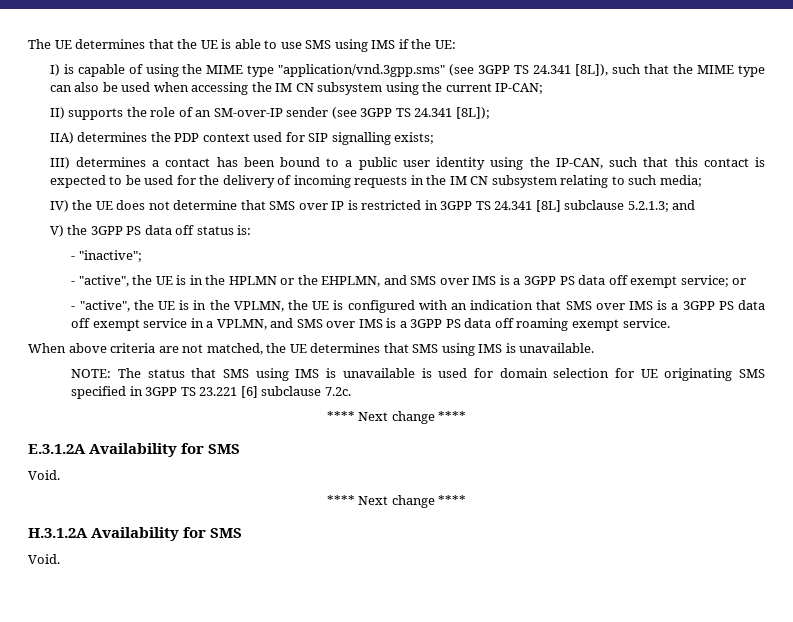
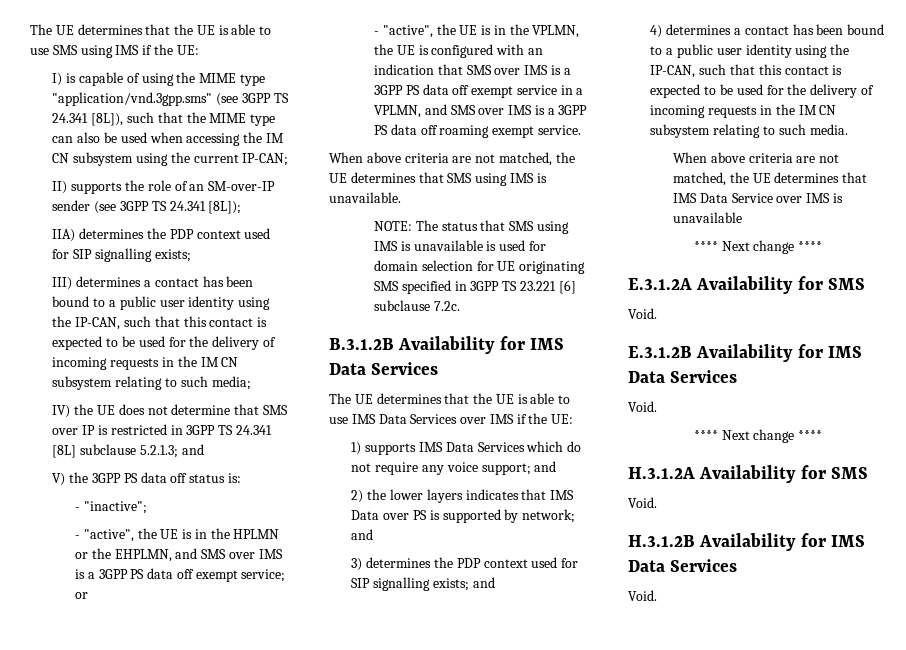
+ B.3.1.2B Availability for IMS Data Services
+ The UE determines that the UE is able to use IMS Data Services over IMS if the UE:
+ 1) supports IMS Data Services which do not require any voice support; and
+ 2) the lower layers indicates that IMS Data over PS is supported by network; and
+ 3) determines the PDP context used for SIP signalling exists; and
+ 4) determines a contact has been bound to a public user identity using the IP-CAN, such that this contact is expected to be used for the delivery of incoming requests in the IM CN subsystem relating to such media.
+ When above criteria are not matched, the UE determines that IMS Data Service over IMS is unavailable
+ E.3.1.2B Availability for IMS Data Services
+ Void.
+ H.3.1.2B Availability for IMS Data Services
+ Void.

